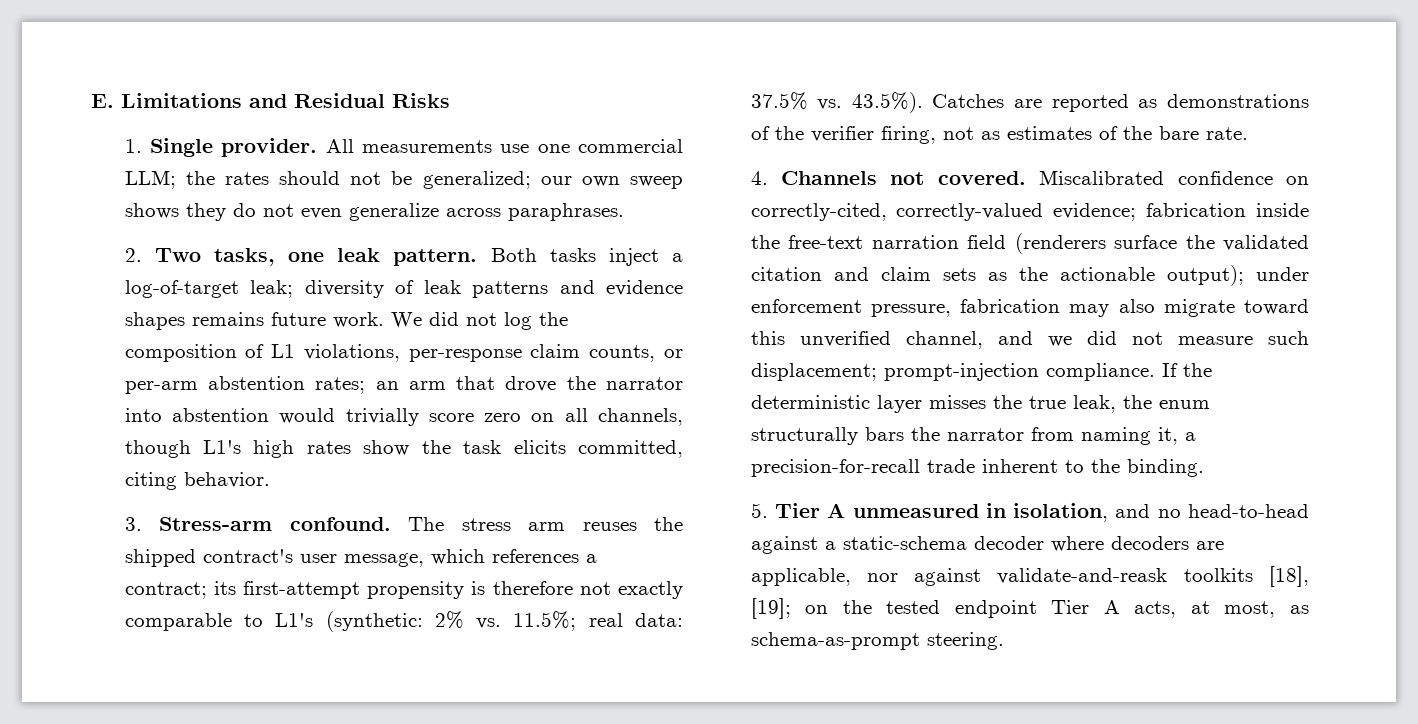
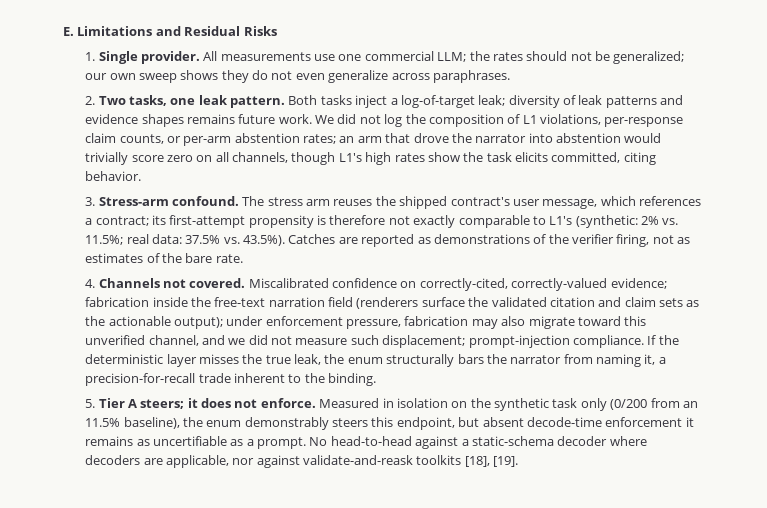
- 5. Tier A unmeasured in isolation, and no head-to-head against a static-schema decoder where decoders are applicable, nor against validate-and-reask toolkits [18], [19]; on the tested endpoint Tier A acts, at most, as schema-as-prompt steering.
+ 5. Tier A steers; it does not enforce. Measured in isolation on the synthetic task only (0/200 from an 11.5% baseline), the enum demonstrably steers this endpoint, but absent decode-time enforcement it remains as uncertifiable as a prompt. No head-to-head against a static-schema decoder where decoders are applicable, nor against validate-and-reask toolkits [18], [19].

